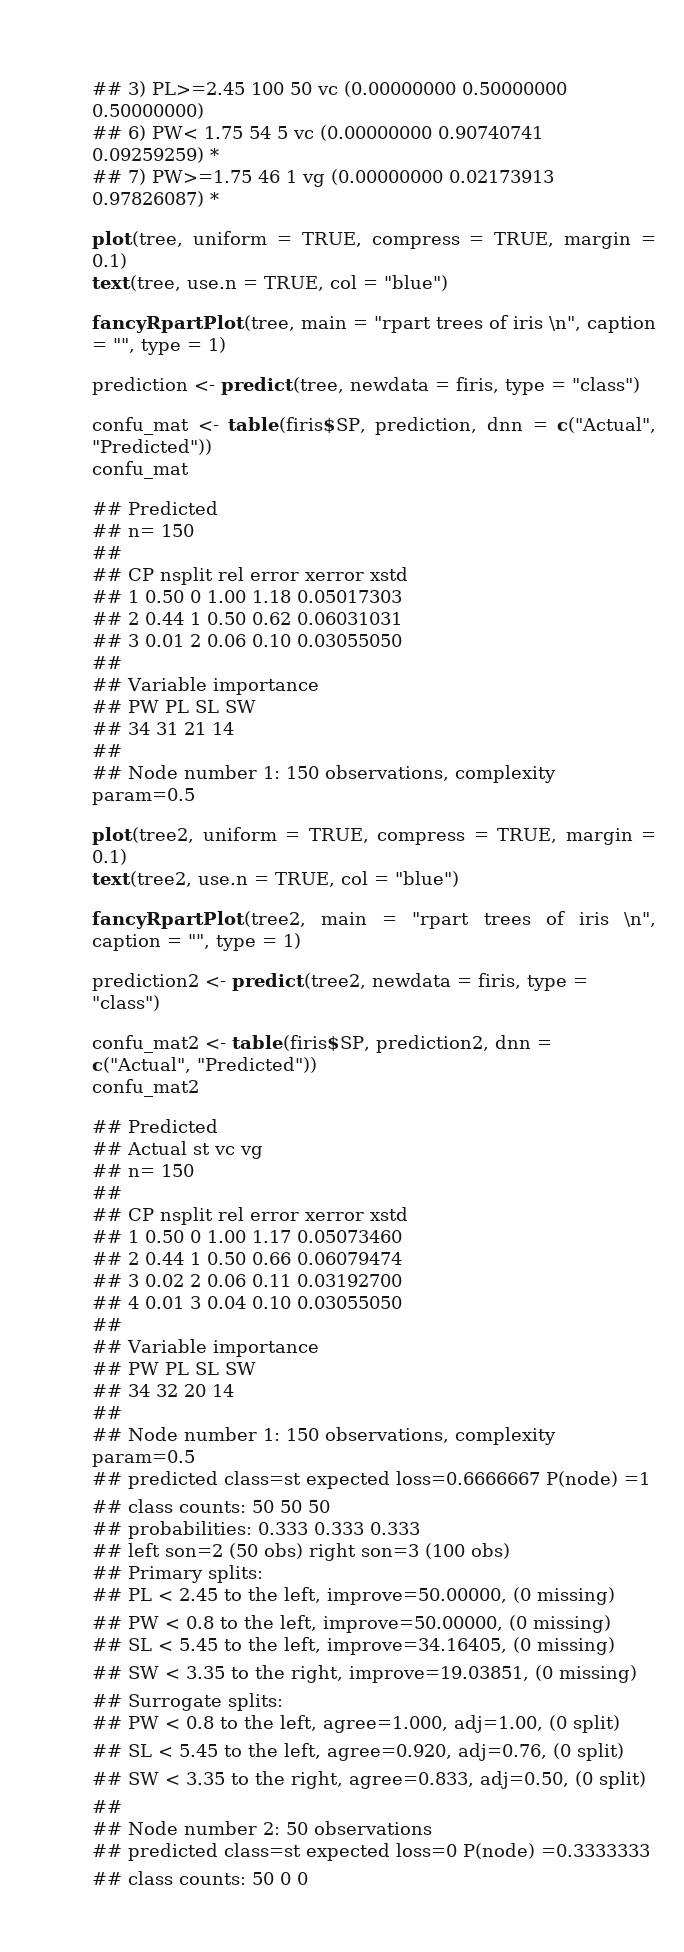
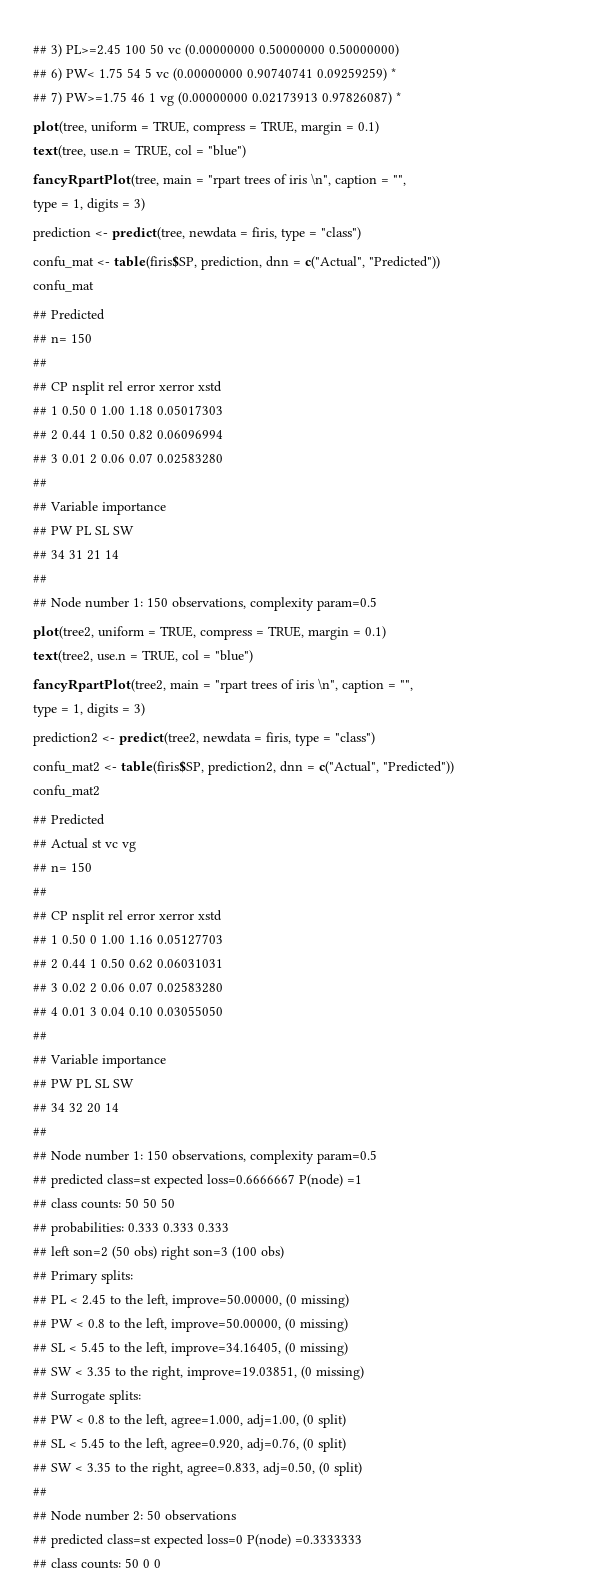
- fancyRpartPlot(tree, main = "rpart trees of iris \n", caption = "", type = 1)
+ fancyRpartPlot(tree, main = "rpart trees of iris \n", caption = "",
+ type = 1, digits = 3)
- ## 2 0.44 1 0.50 0.62 0.06031031
+ ## 2 0.44 1 0.50 0.82 0.06096994
- ## 3 0.01 2 0.06 0.10 0.03055050
+ ## 3 0.01 2 0.06 0.07 0.02583280
- fancyRpartPlot(tree2, main = "rpart trees of iris \n", caption = "", type = 1)
+ fancyRpartPlot(tree2, main = "rpart trees of iris \n", caption = "",
+ type = 1, digits = 3)
- ## 1 0.50 0 1.00 1.17 0.05073460
- ## 2 0.44 1 0.50 0.66 0.06079474
+ ## 1 0.50 0 1.00 1.16 0.05127703
+ ## 2 0.44 1 0.50 0.62 0.06031031
- ## 3 0.02 2 0.06 0.11 0.03192700
+ ## 3 0.02 2 0.06 0.07 0.02583280

